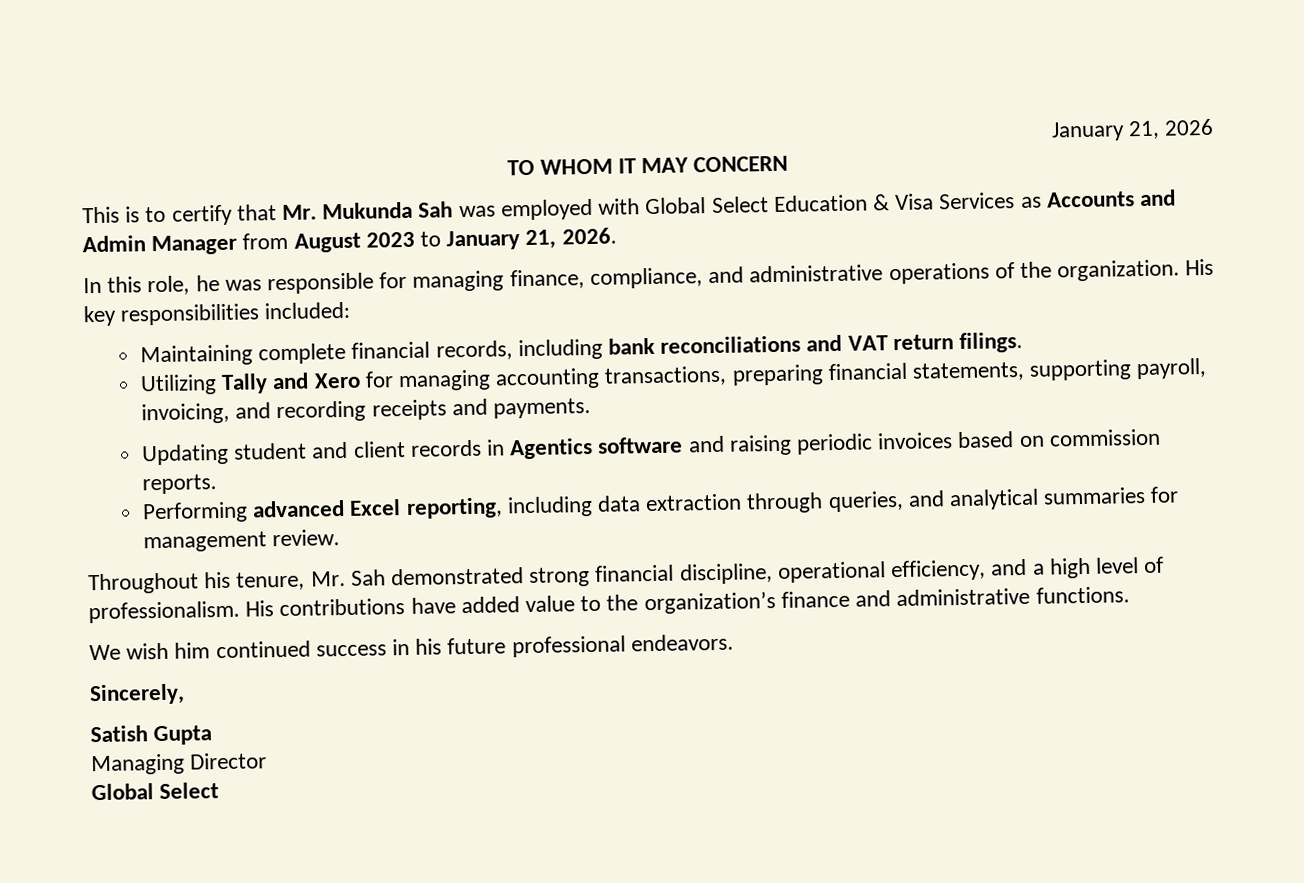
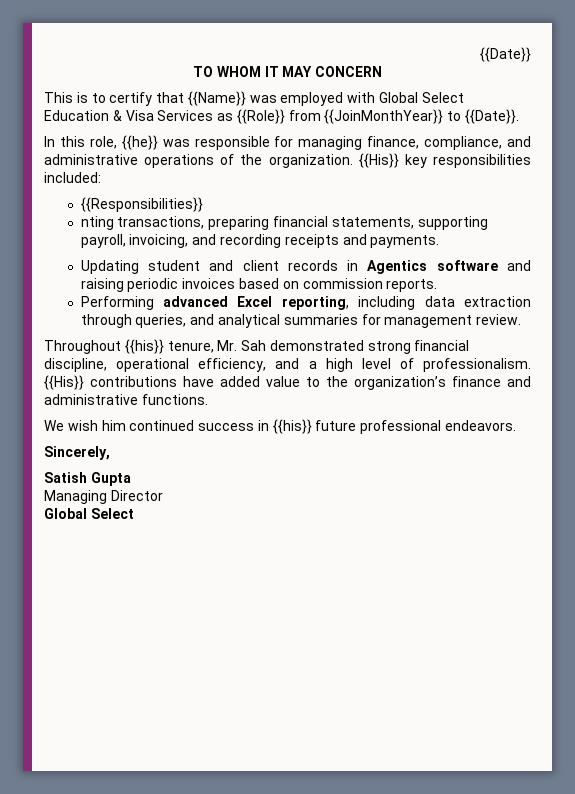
- January 21, 2026
+ {{Date}}
- This is to certify that Mr. Mukunda Sah was employed with Global Select Education & Visa Services as Accounts and Admin Manager from August 2023 to January 21, 2026.
+ This is to certify that {{Name}} was employed with Global Select Education & Visa Services as {{Role}} from {{JoinMonthYear}} to {{Date}}.
- In this role, he was responsible for managing finance, compliance, and administrative operations of the organization.
+ In this role, {{he}} was responsible for managing finance, compliance, and administrative operations of the organization.
- His key responsibilities included:
+ {{His}} key responsibilities included:
- Maintaining complete financial records, including bank reconciliations and VAT return filings.
- Utilizing Tally and Xero for managing accounting transactions, preparing financial statements, supporting payroll, invoicing, and recording receipts and payments.
+ {{Responsibilities}}
+ nting transactions, preparing financial statements, supporting payroll, invoicing, and recording receipts and payments.
- Throughout his tenure, Mr. Sah demonstrated strong financial discipline, operational efficiency, and a high level of professionalism.
+ Throughout {{his}} tenure, Mr. Sah demonstrated strong financial discipline, operational efficiency, and a high level of professionalism.
- His contributions have added value to the organization’s finance and administrative functions.
+ {{His}} contributions have added value to the organization’s finance and administrative functions.
- We wish him continued success in his future professional endeavors.
+ We wish him continued success in {{his}} future professional endeavors.

